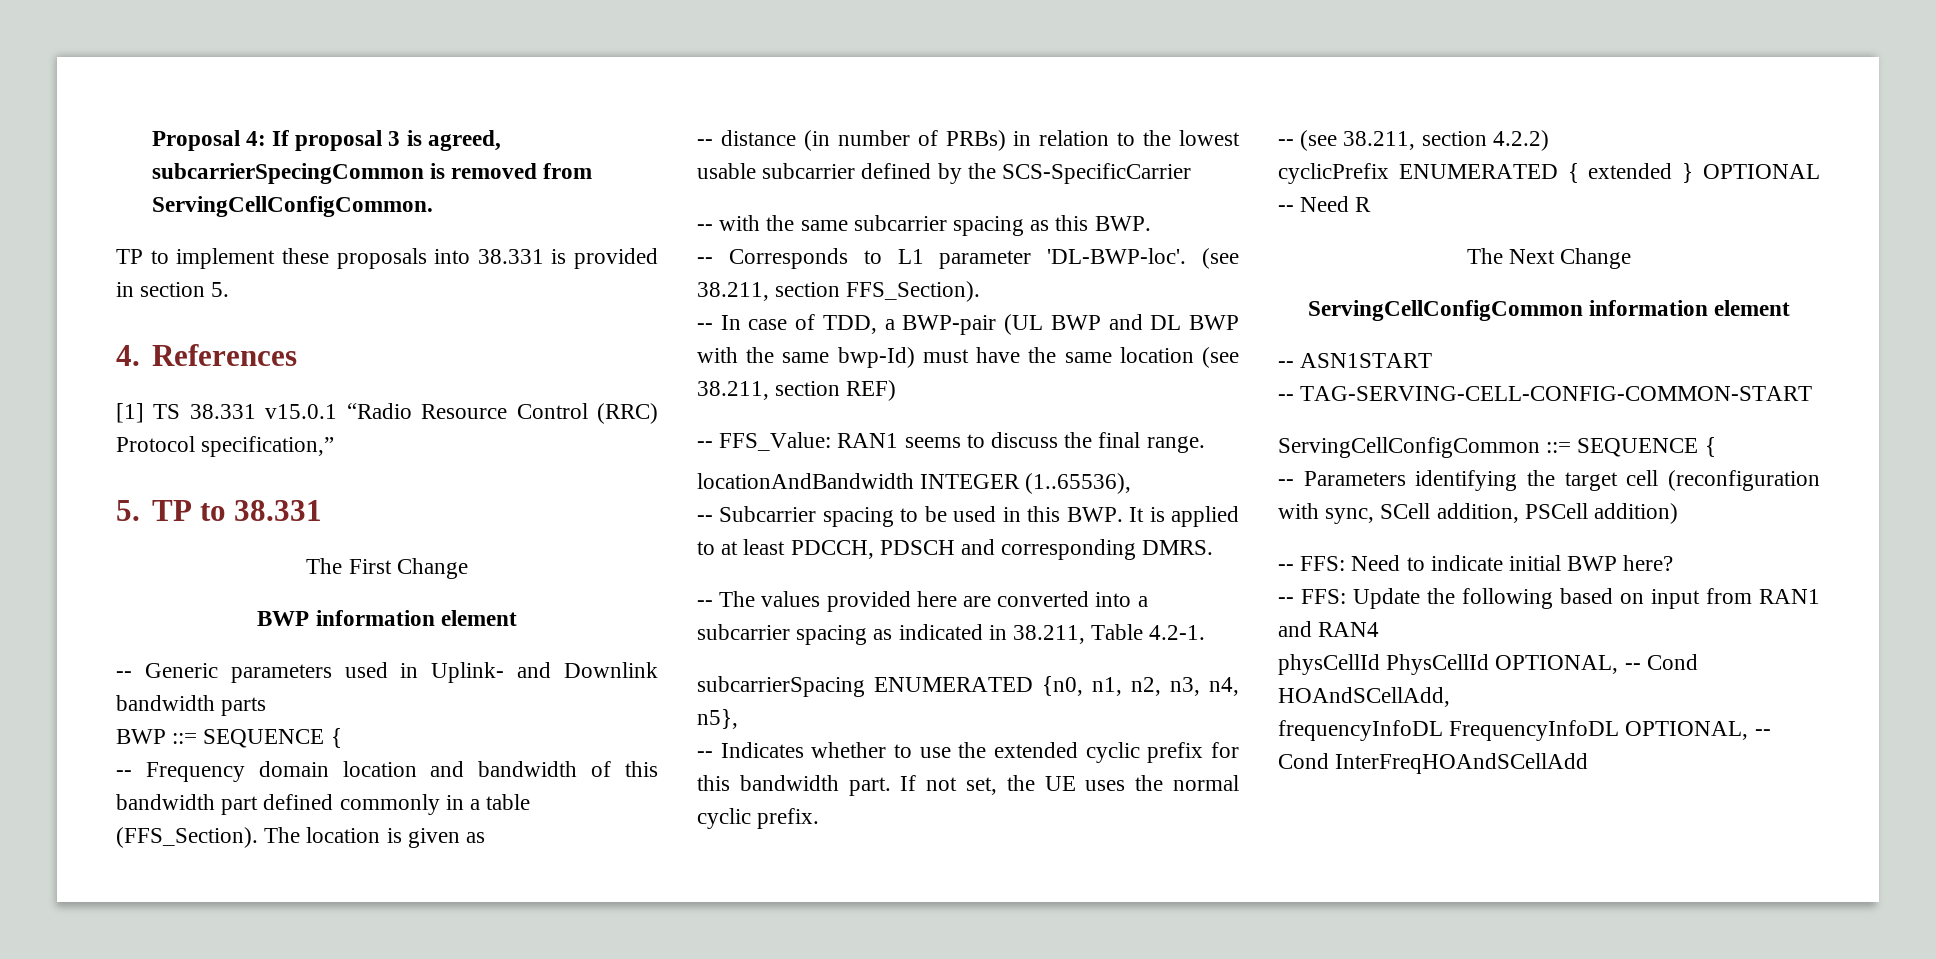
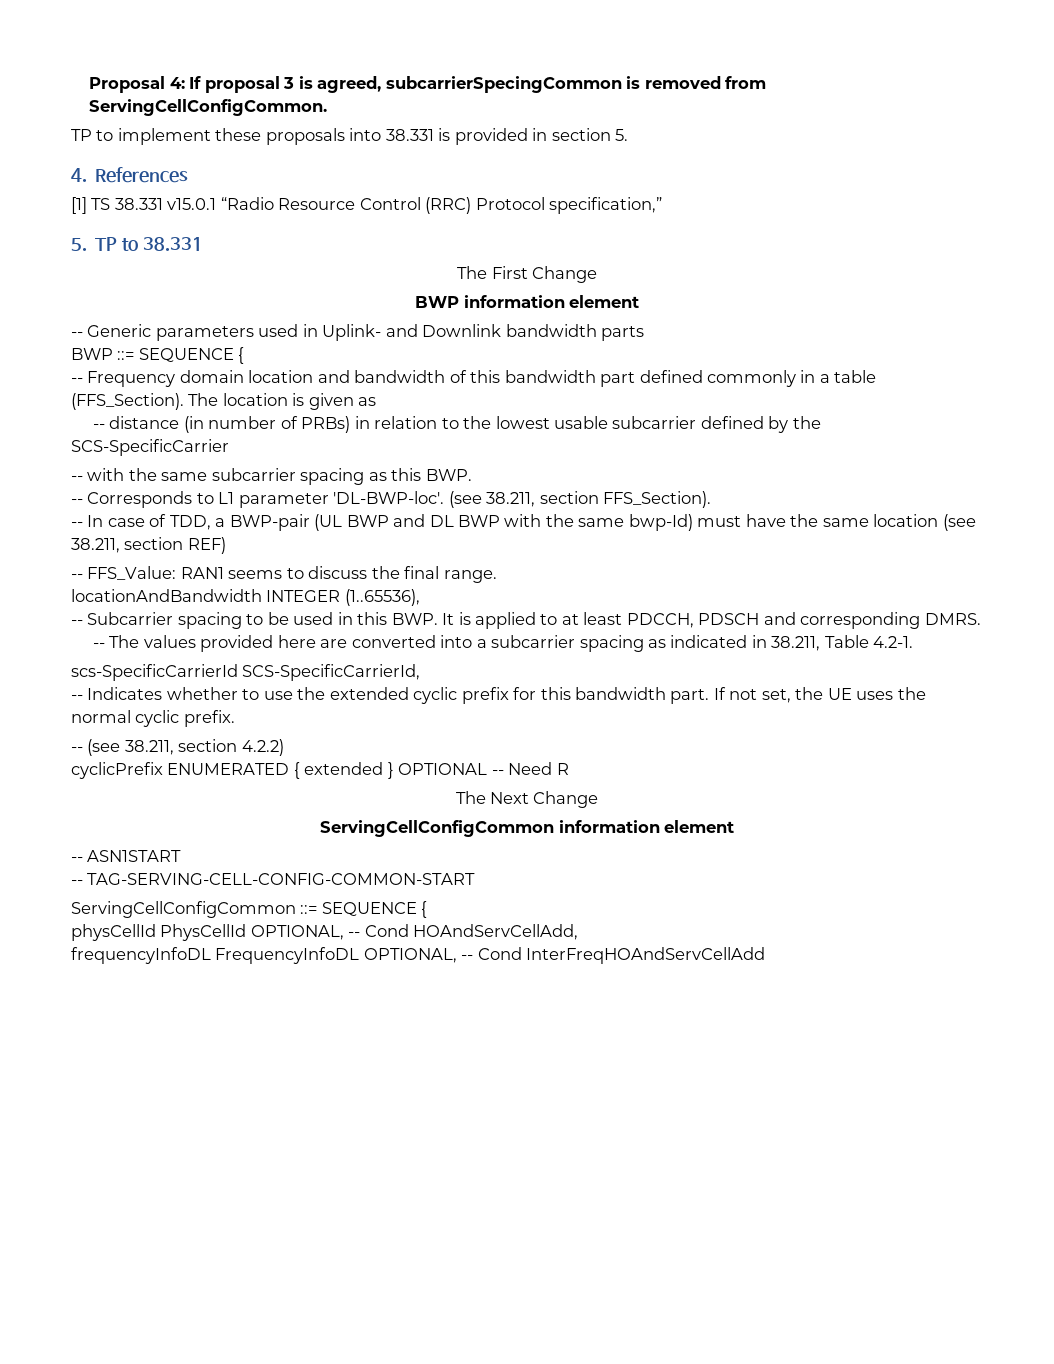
- subcarrierSpacing ENUMERATED {n0, n1, n2, n3, n4, n5},
+ scs-SpecificCarrierId SCS-SpecificCarrierId,
- -- Parameters identifying the target cell (reconfiguration with sync, SCell addition, PSCell addition)
- -- FFS: Need to indicate initial BWP here?
- -- FFS: Update the following based on input from RAN1 and RAN4
- physCellId PhysCellId OPTIONAL, -- Cond HOAndSCellAdd,
+ physCellId PhysCellId OPTIONAL, -- Cond HOAndServCellAdd,
- frequencyInfoDL FrequencyInfoDL OPTIONAL, -- Cond InterFreqHOAndSCellAdd
+ frequencyInfoDL FrequencyInfoDL OPTIONAL, -- Cond InterFreqHOAndServCellAdd

